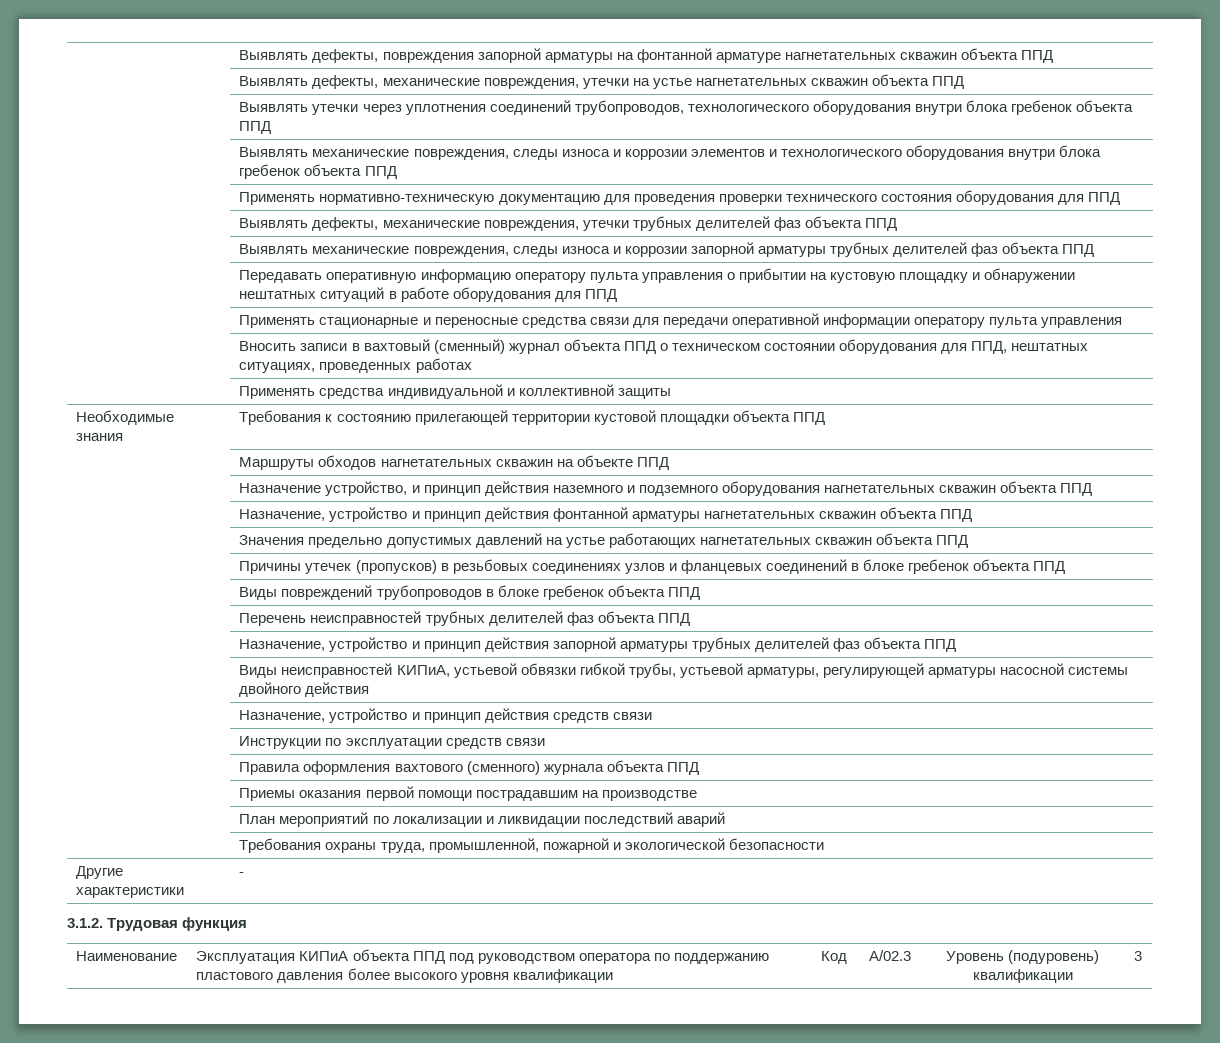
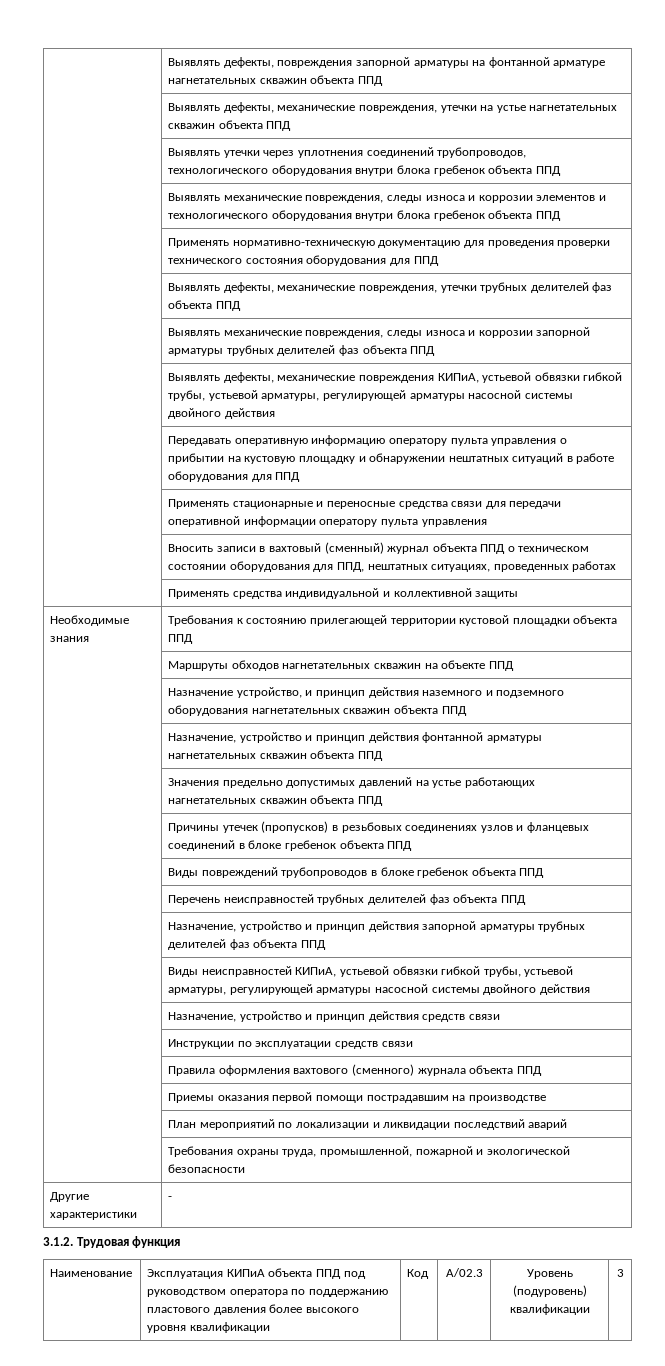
+ | Выявлять дефекты, механические повреждения КИПиА, устьевой обвязки гибкой трубы, устьевой арматуры, регулирующей арматуры насосной системы двойного действия

